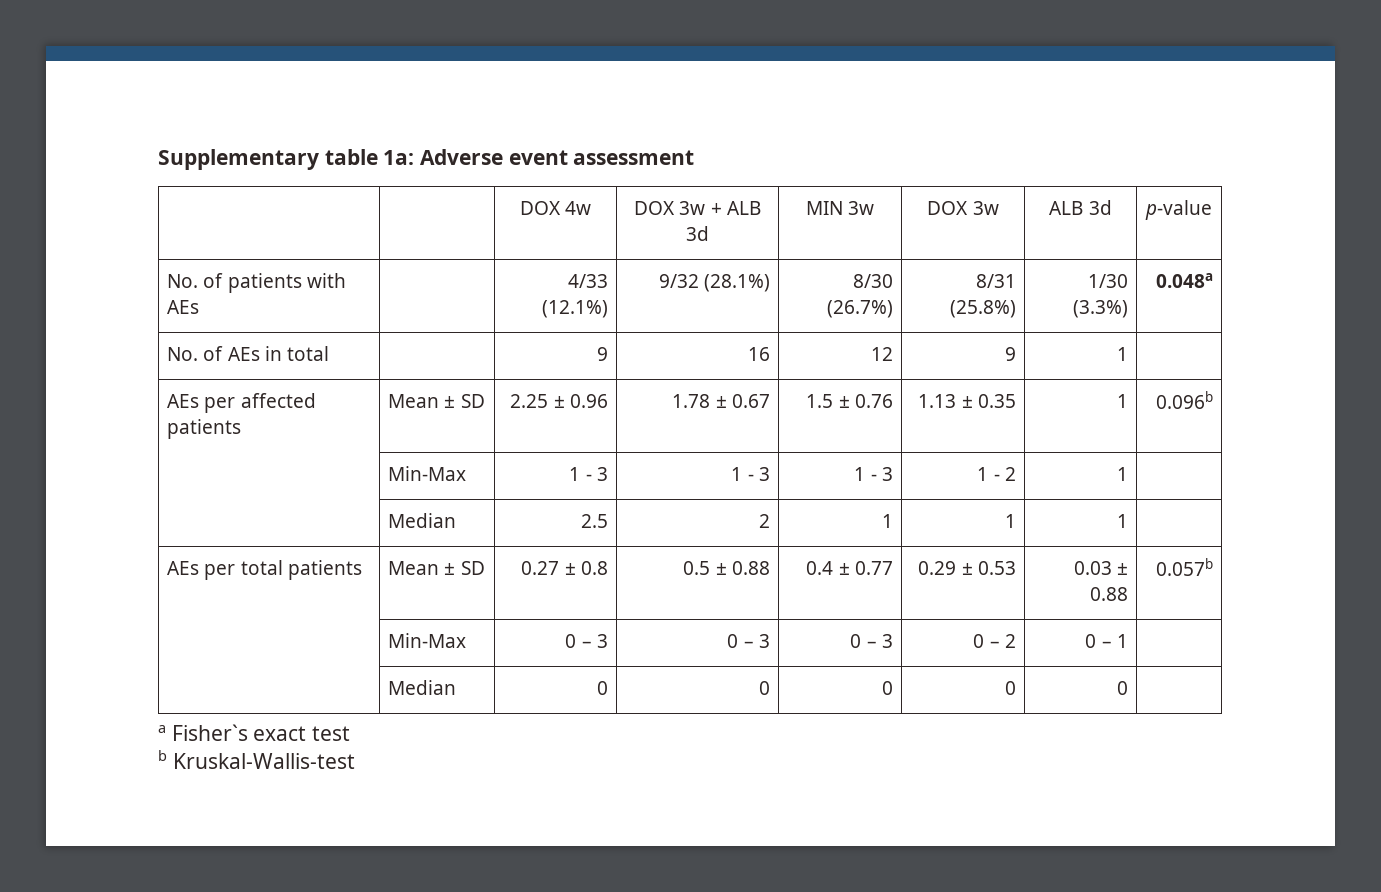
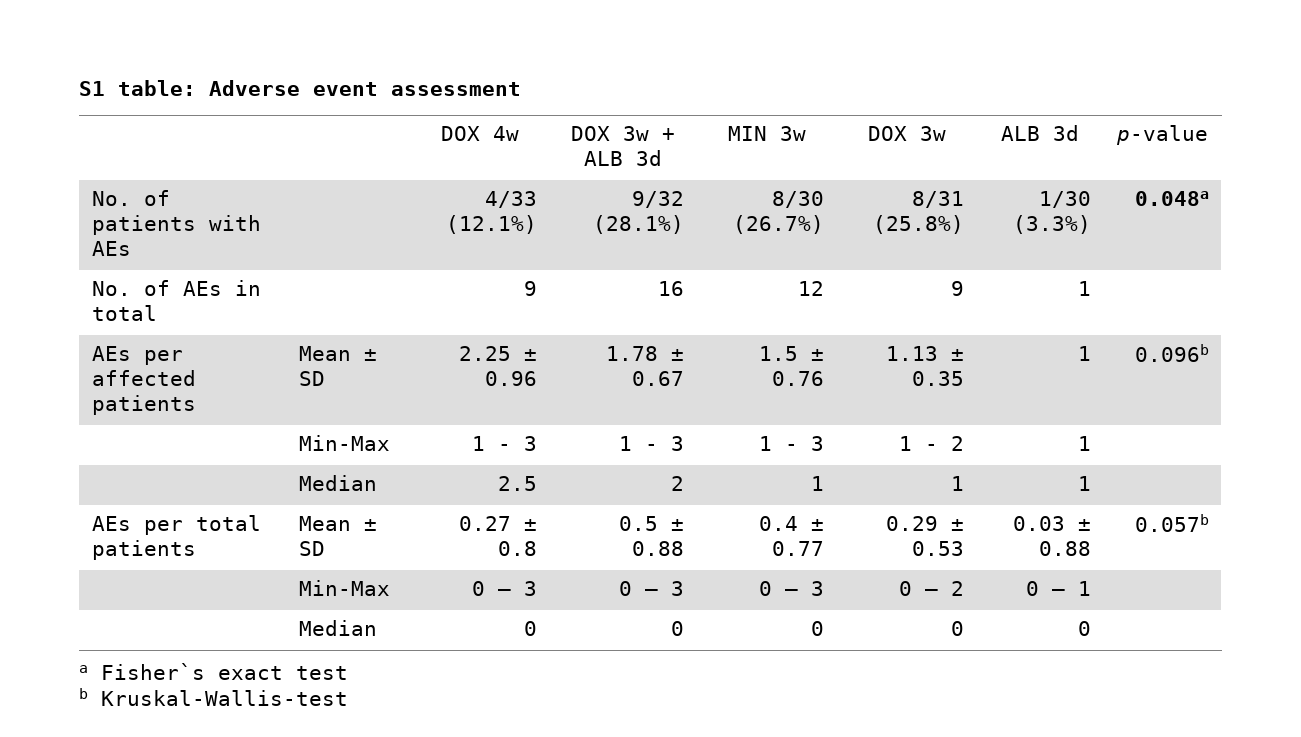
- Supplementary table 1a: Adverse event assessment
+ S1 table: Adverse event assessment

